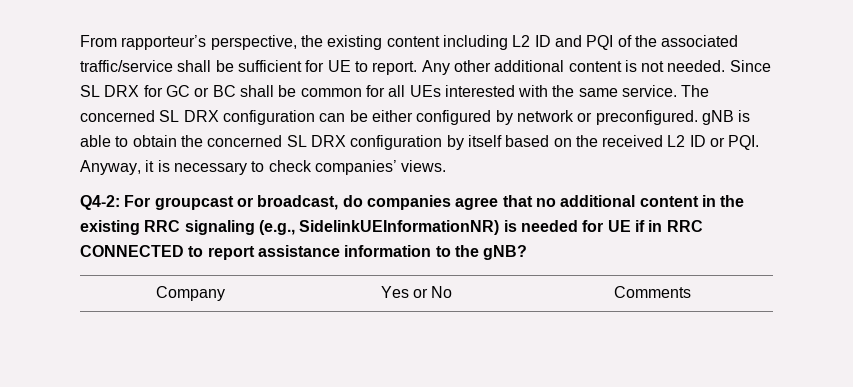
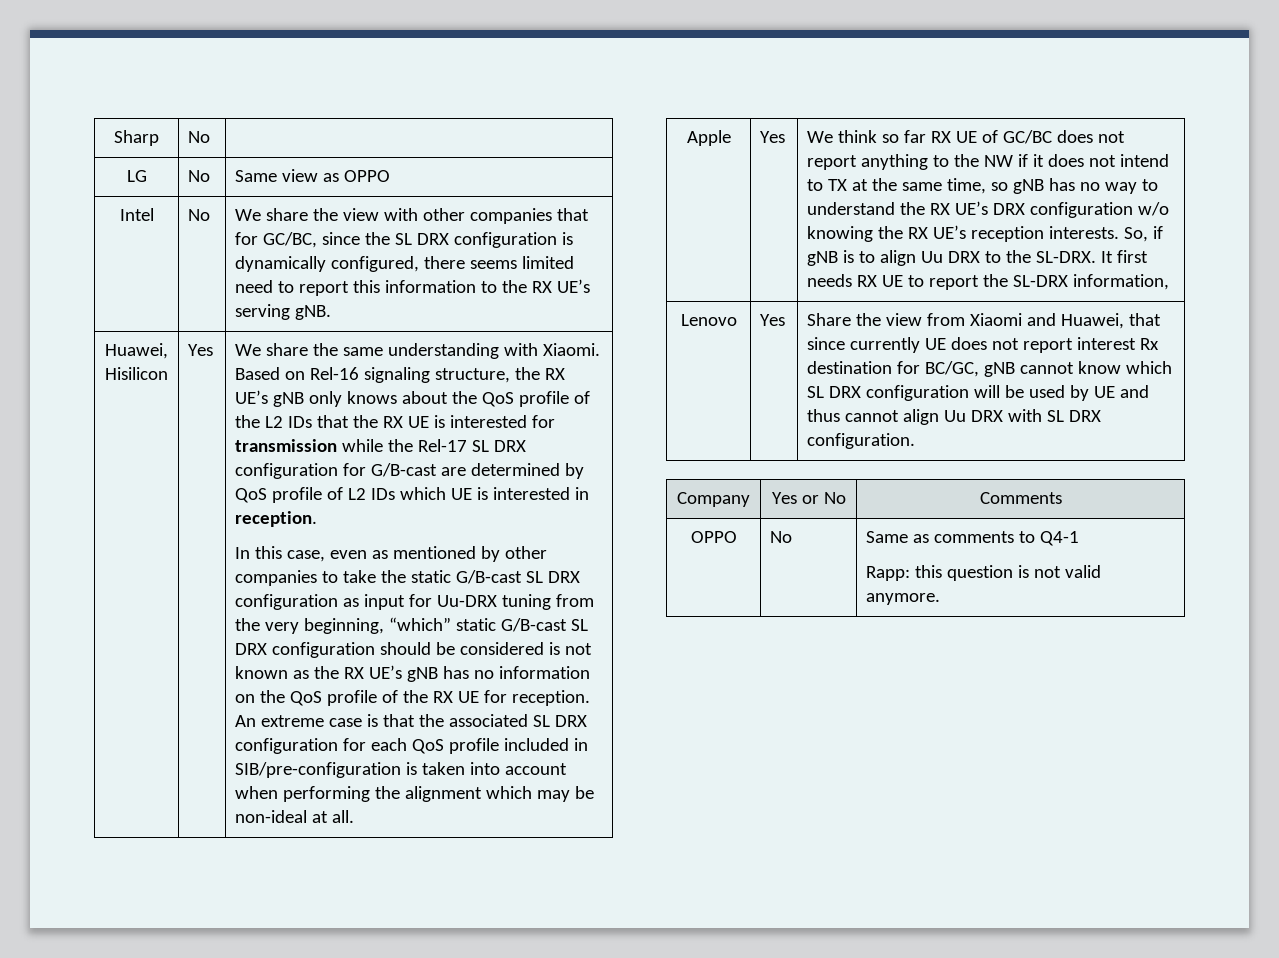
- From rapporteur’s perspective, the existing content including L2 ID and PQI of the associated traffic/service shall be sufficient for UE to report. Any other additional content is not needed. Since SL DRX for GC or BC shall be common for all UEs interested with the same service. The concerned SL DRX configuration can be either configured by network or preconfigured. gNB is able to obtain the concerned SL DRX configuration by itself based on the received L2 ID or PQI. Anyway, it is necessary to check companies’ views.
- Q4-2: For groupcast or broadcast, do companies agree that no additional content in the existing RRC signaling (e.g., SidelinkUEInformationNR) is needed for UE if in RRC CONNECTED to report assistance information to the gNB?
+ Sharp | No |
+ LG | No | Same view as OPPO
+ Intel | No | We share the view with other companies that for GC/BC, since the SL DRX configuration is dynamically configured, there seems limited need to report this information to the RX UE’s serving gNB.
+ Huawei, Hisilicon | Yes | We share the same understanding with Xiaomi. Based on Rel-16 signaling structure, the RX UE’s gNB only knows about the QoS profile of the L2 IDs that the RX UE is interested for transmission while the Rel-17 SL DRX configuration for G/B-cast are determined by QoS profile of L2 IDs which UE is interested in reception.
+ In this case, even as mentioned by other companies to take the static G/B-cast SL DRX configuration as input for Uu-DRX tuning from the very beginning, “which” static G/B-cast SL DRX configuration should be considered is not known as the RX UE’s gNB has no information on the QoS profile of the RX UE for reception. An extreme case is that the associated SL DRX configuration for each QoS profile included in SIB/pre-configuration is taken into account when performing the alignment which may be non-ideal at all.
+ Apple | Yes | We think so far RX UE of GC/BC does not report anything to the NW if it does not intend to TX at the same time, so gNB has no way to understand the RX UE’s DRX configuration w/o knowing the RX UE’s reception interests. So, if gNB is to align Uu DRX to the SL-DRX. It first needs RX UE to report the SL-DRX information,
+ Lenovo | Yes | Share the view from Xiaomi and Huawei, that since currently UE does not report interest Rx destination for BC/GC, gNB cannot know which SL DRX configuration will be used by UE and thus cannot align Uu DRX with SL DRX configuration.
+ OPPO | No | Same as comments to Q4-1
+ Rapp: this question is not valid anymore.

